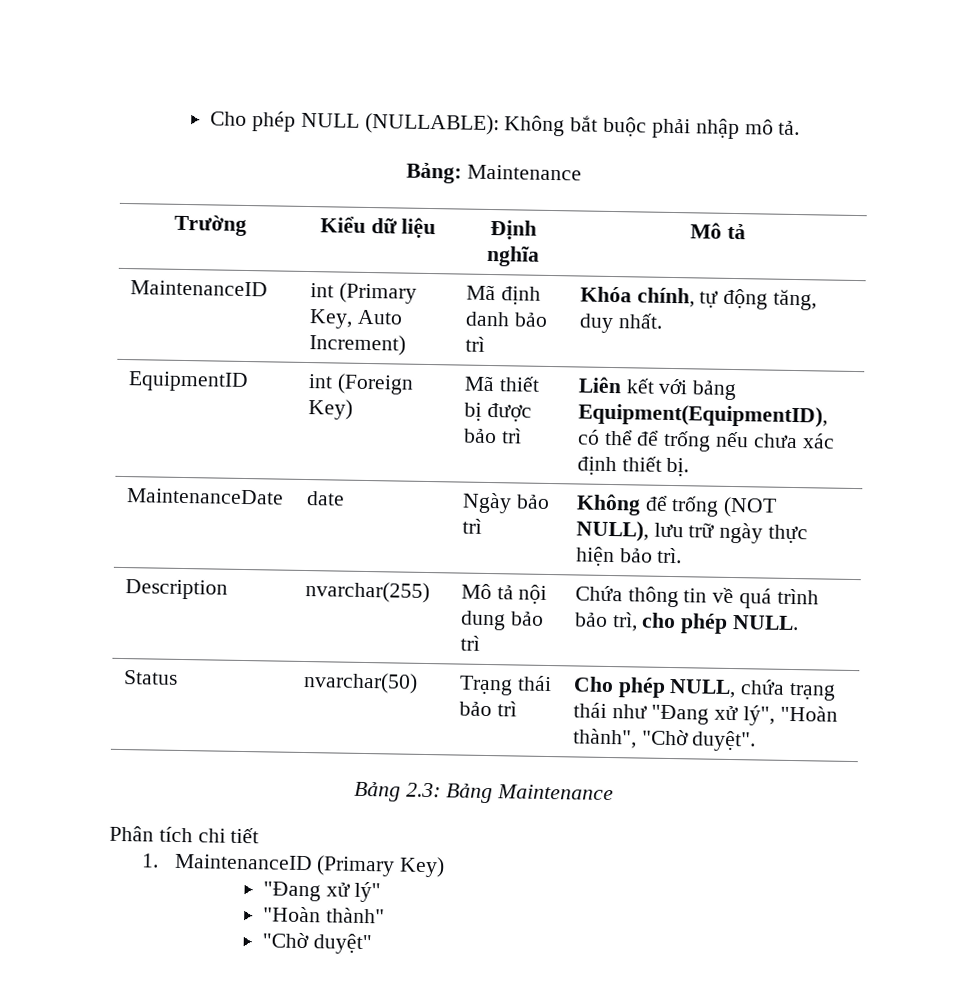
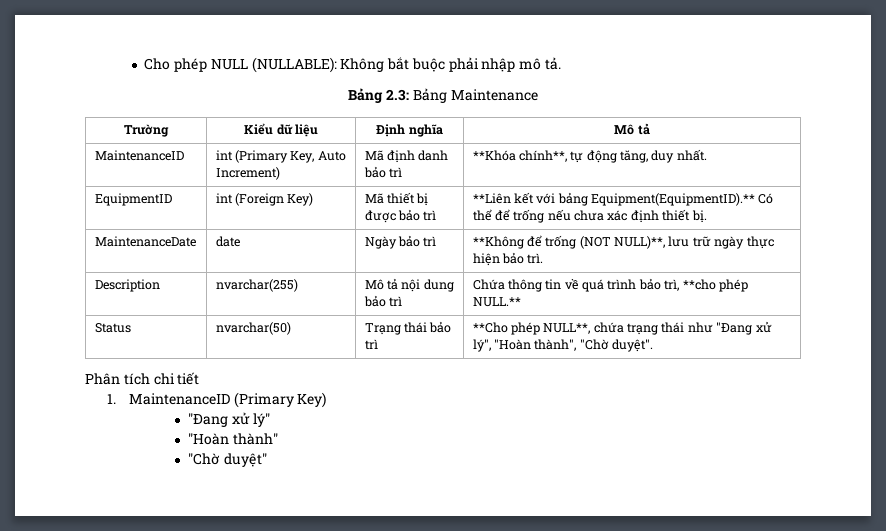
- Bảng: Maintenance
+ Bảng 2.3: Bảng Maintenance
- MaintenanceID | int (Primary Key, Auto Increment) | Mã định danh bảo trì | Khóa chính, tự động tăng, duy nhất.
+ MaintenanceID | int (Primary Key, Auto Increment) | Mã định danh bảo trì | **Khóa chính**, tự động tăng, duy nhất.
- EquipmentID | int (Foreign Key) | Mã thiết bị được bảo trì | Liên kết với bảng Equipment(EquipmentID), có thể để trống nếu chưa xác định thiết bị.
+ EquipmentID | int (Foreign Key) | Mã thiết bị được bảo trì | **Liên kết với bảng Equipment(EquipmentID).** Có thể để trống nếu chưa xác định thiết bị.
- MaintenanceDate | date | Ngày bảo trì | Không để trống (NOT NULL), lưu trữ ngày thực hiện bảo trì.
+ MaintenanceDate | date | Ngày bảo trì | **Không để trống (NOT NULL)**, lưu trữ ngày thực hiện bảo trì.
- Description | nvarchar(255) | Mô tả nội dung bảo trì | Chứa thông tin về quá trình bảo trì, cho phép NULL.
+ Description | nvarchar(255) | Mô tả nội dung bảo trì | Chứa thông tin về quá trình bảo trì, **cho phép NULL.**
- Status | nvarchar(50) | Trạng thái bảo trì | Cho phép NULL, chứa trạng thái như "Đang xử lý", "Hoàn thành", "Chờ duyệt".
+ Status | nvarchar(50) | Trạng thái bảo trì | **Cho phép NULL**, chứa trạng thái như "Đang xử lý", "Hoàn thành", "Chờ duyệt".
- Bảng 2.3: Bảng Maintenance

